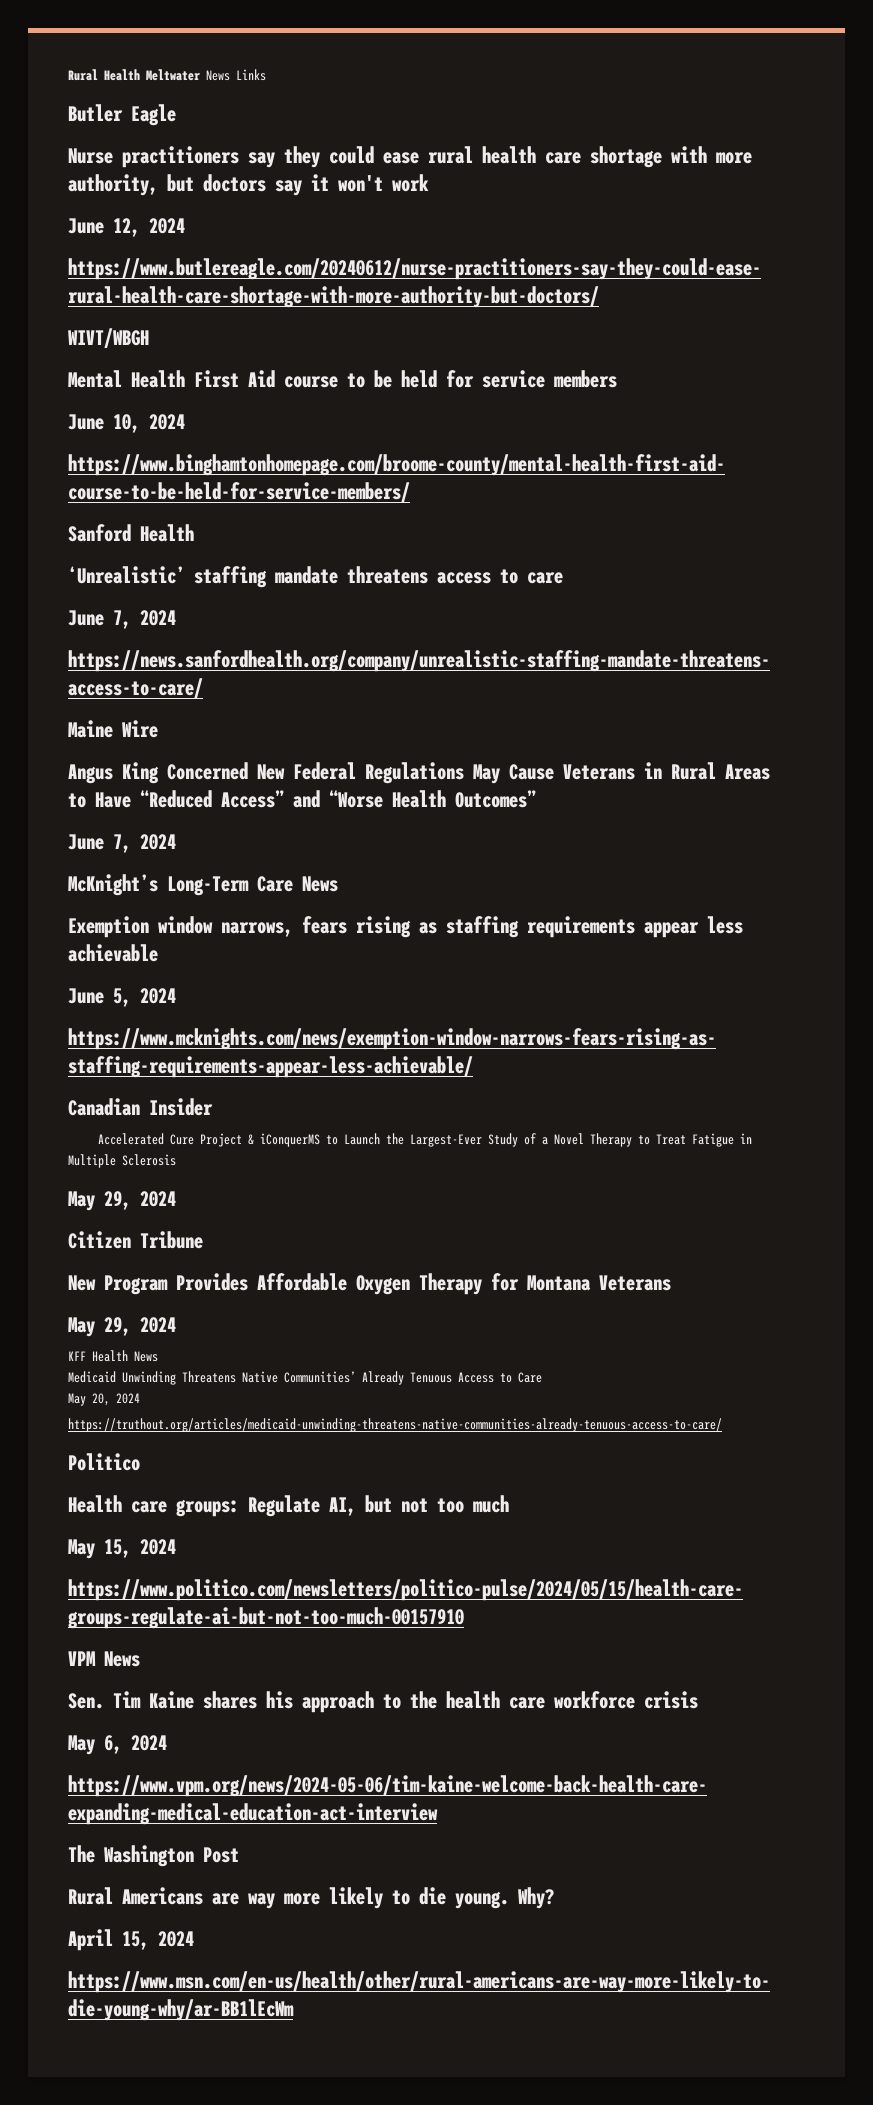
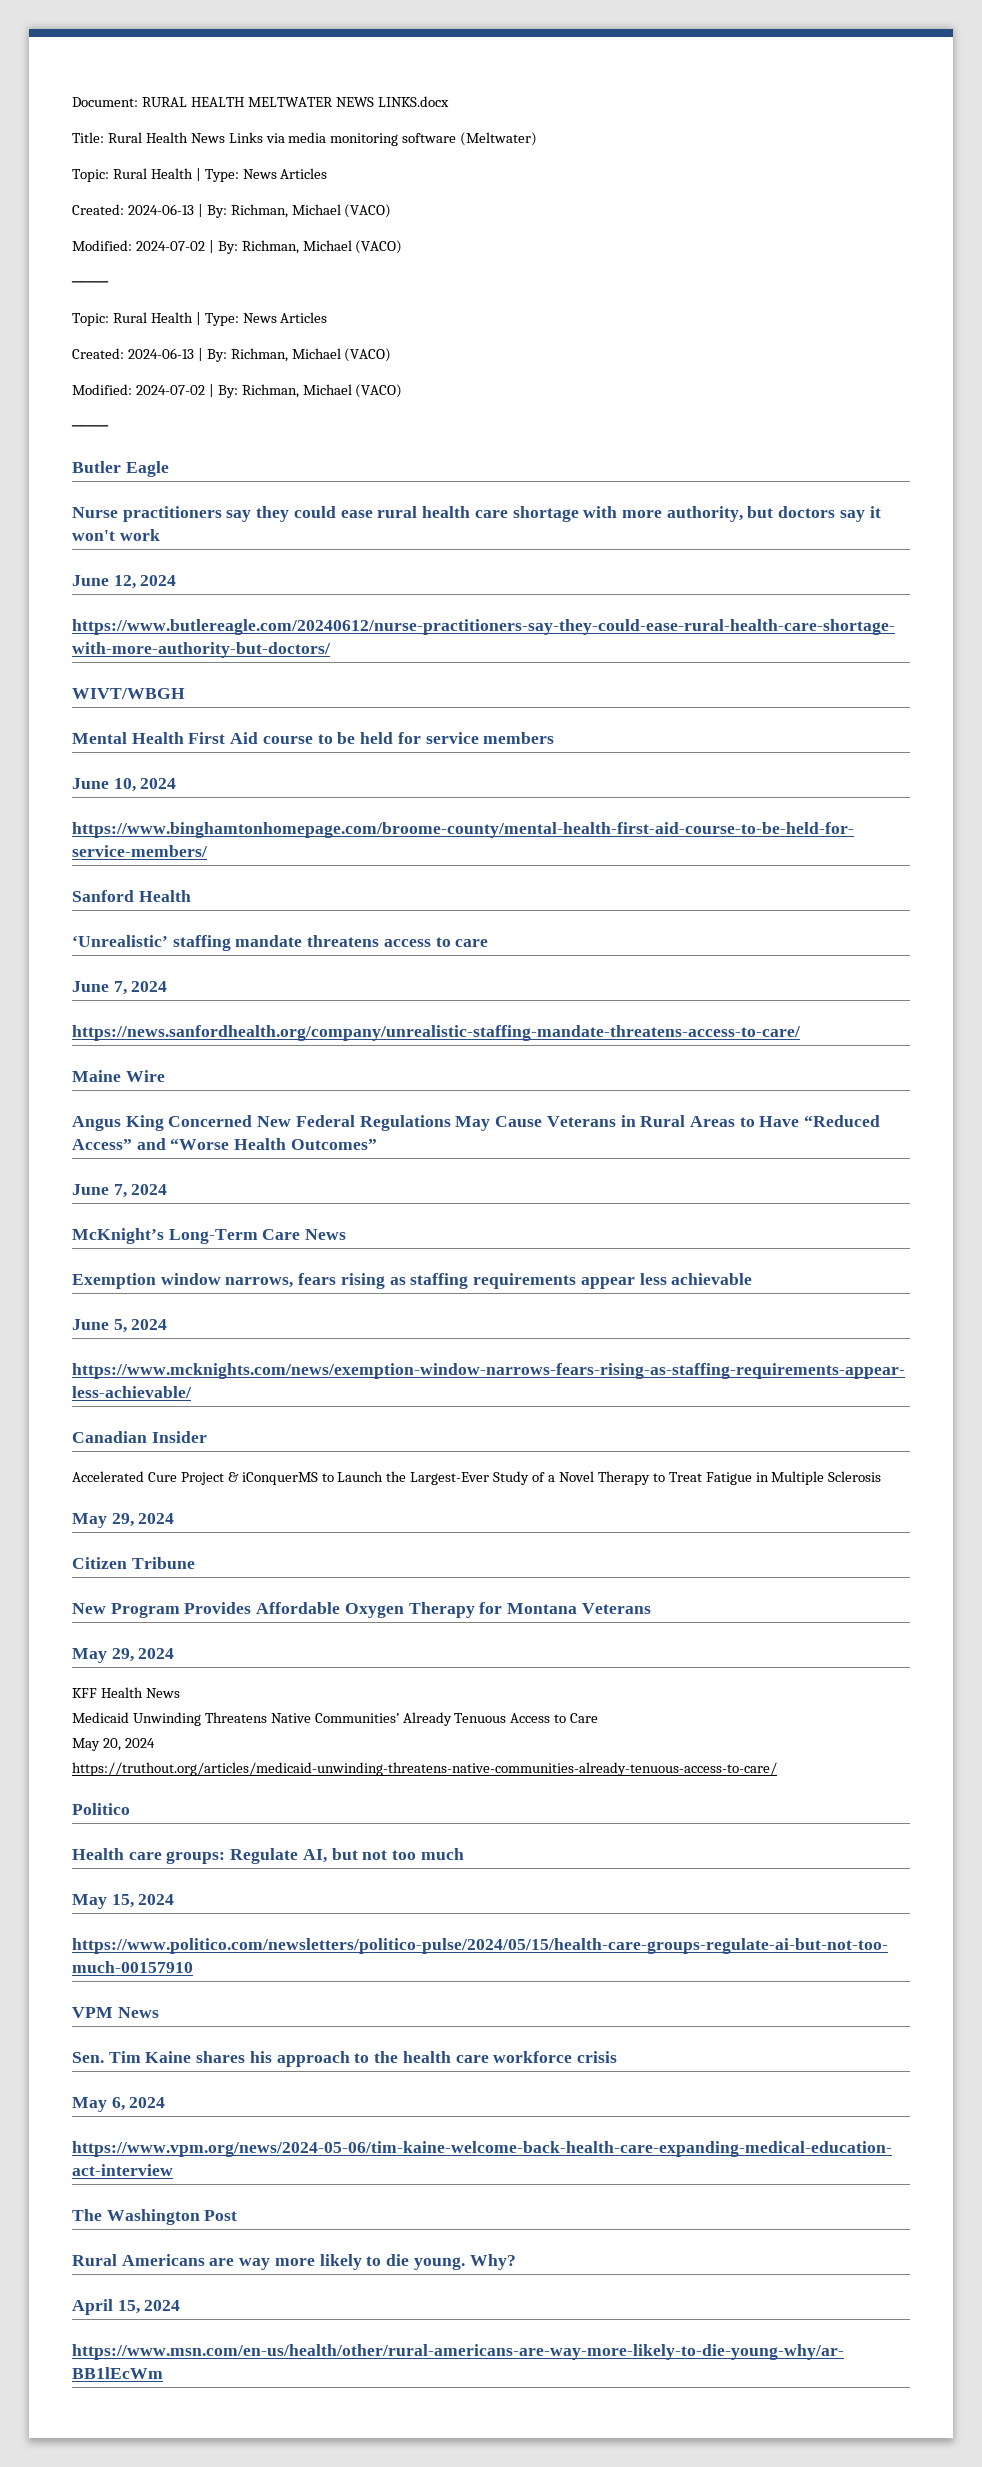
- Rural Health Meltwater News Links
+ Document: RURAL HEALTH MELTWATER NEWS LINKS.docx
+ Title: Rural Health News Links via media monitoring software (Meltwater)
+ Topic: Rural Health | Type: News Articles
+ Created: 2024-06-13 | By: Richman, Michael (VACO)
+ Modified: 2024-07-02 | By: Richman, Michael (VACO)
+ ────
+ Topic: Rural Health | Type: News Articles
+ Created: 2024-06-13 | By: Richman, Michael (VACO)
+ Modified: 2024-07-02 | By: Richman, Michael (VACO)
+ ────

